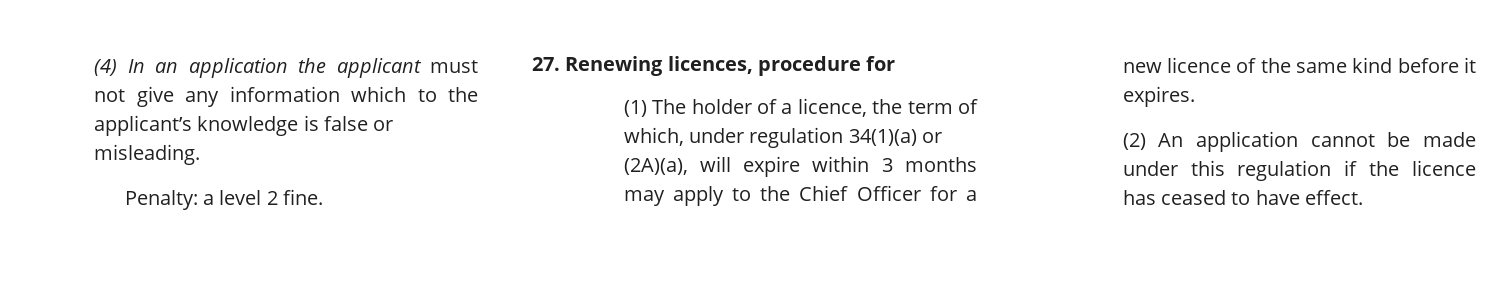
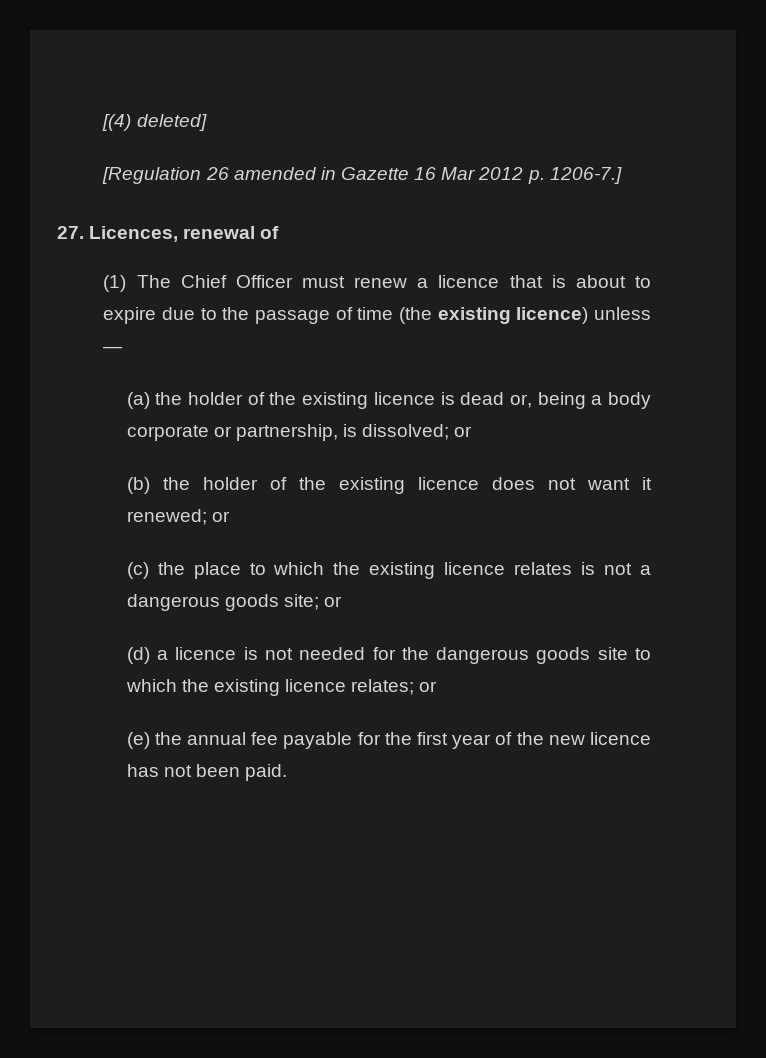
- (4) In an application the applicant must not give any information which to the applicant’s knowledge is false or misleading.
- Penalty: a level 2 fine.
- 27. Renewing licences, procedure for
- (1) The holder of a licence, the term of which, under regulation 34(1)(a) or (2A)(a), will expire within 3 months may apply to the Chief Officer for a new licence of the same kind before it expires.
- (2) An application cannot be made under this regulation if the licence has ceased to have effect.
+ [(4) deleted]
+ [Regulation 26 amended in Gazette 16 Mar 2012 p. 1206-7.]
+ 27. Licences, renewal of
+ (1) The Chief Officer must renew a licence that is about to expire due to the passage of time (the existing licence) unless —
+ (a) the holder of the existing licence is dead or, being a body corporate or partnership, is dissolved; or
+ (b) the holder of the existing licence does not want it renewed; or
+ (c) the place to which the existing licence relates is not a dangerous goods site; or
+ (d) a licence is not needed for the dangerous goods site to which the existing licence relates; or
+ (e) the annual fee payable for the first year of the new licence has not been paid.

